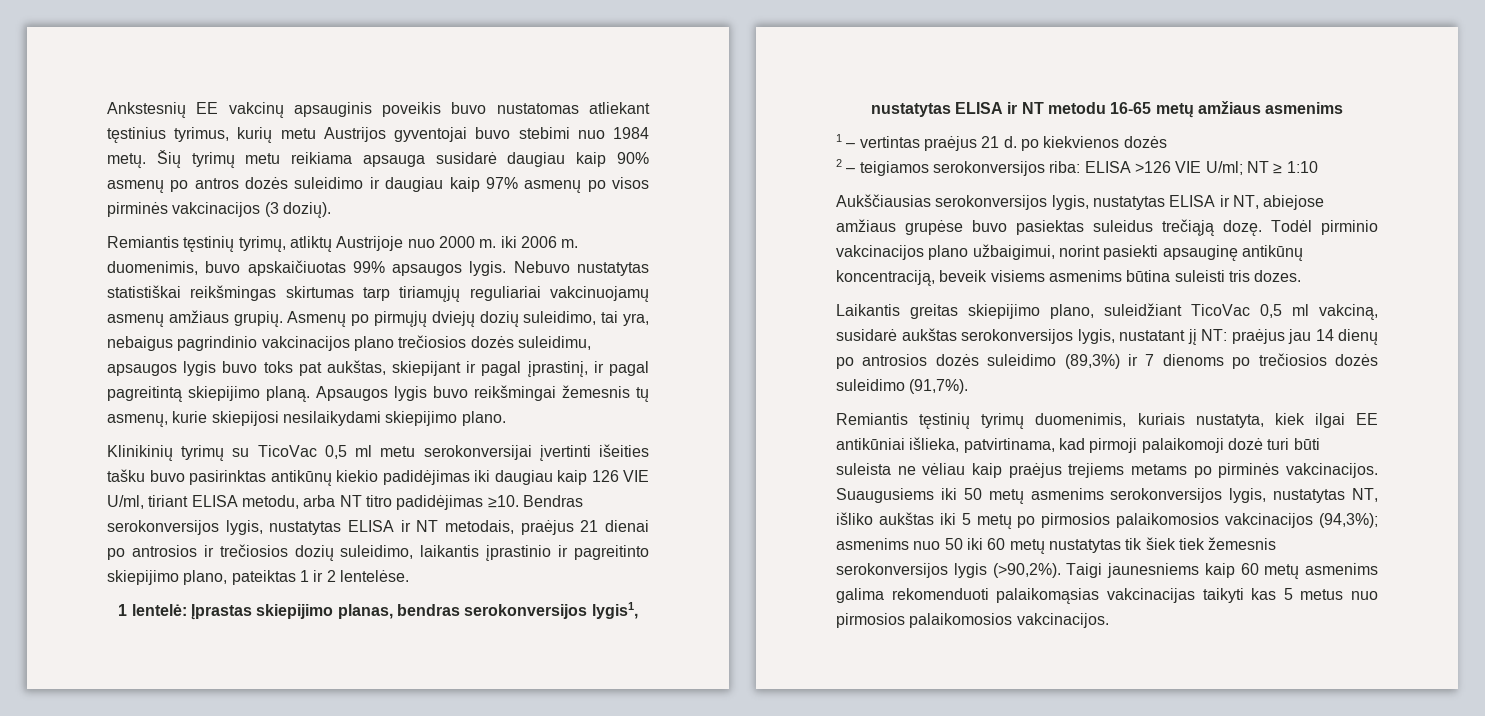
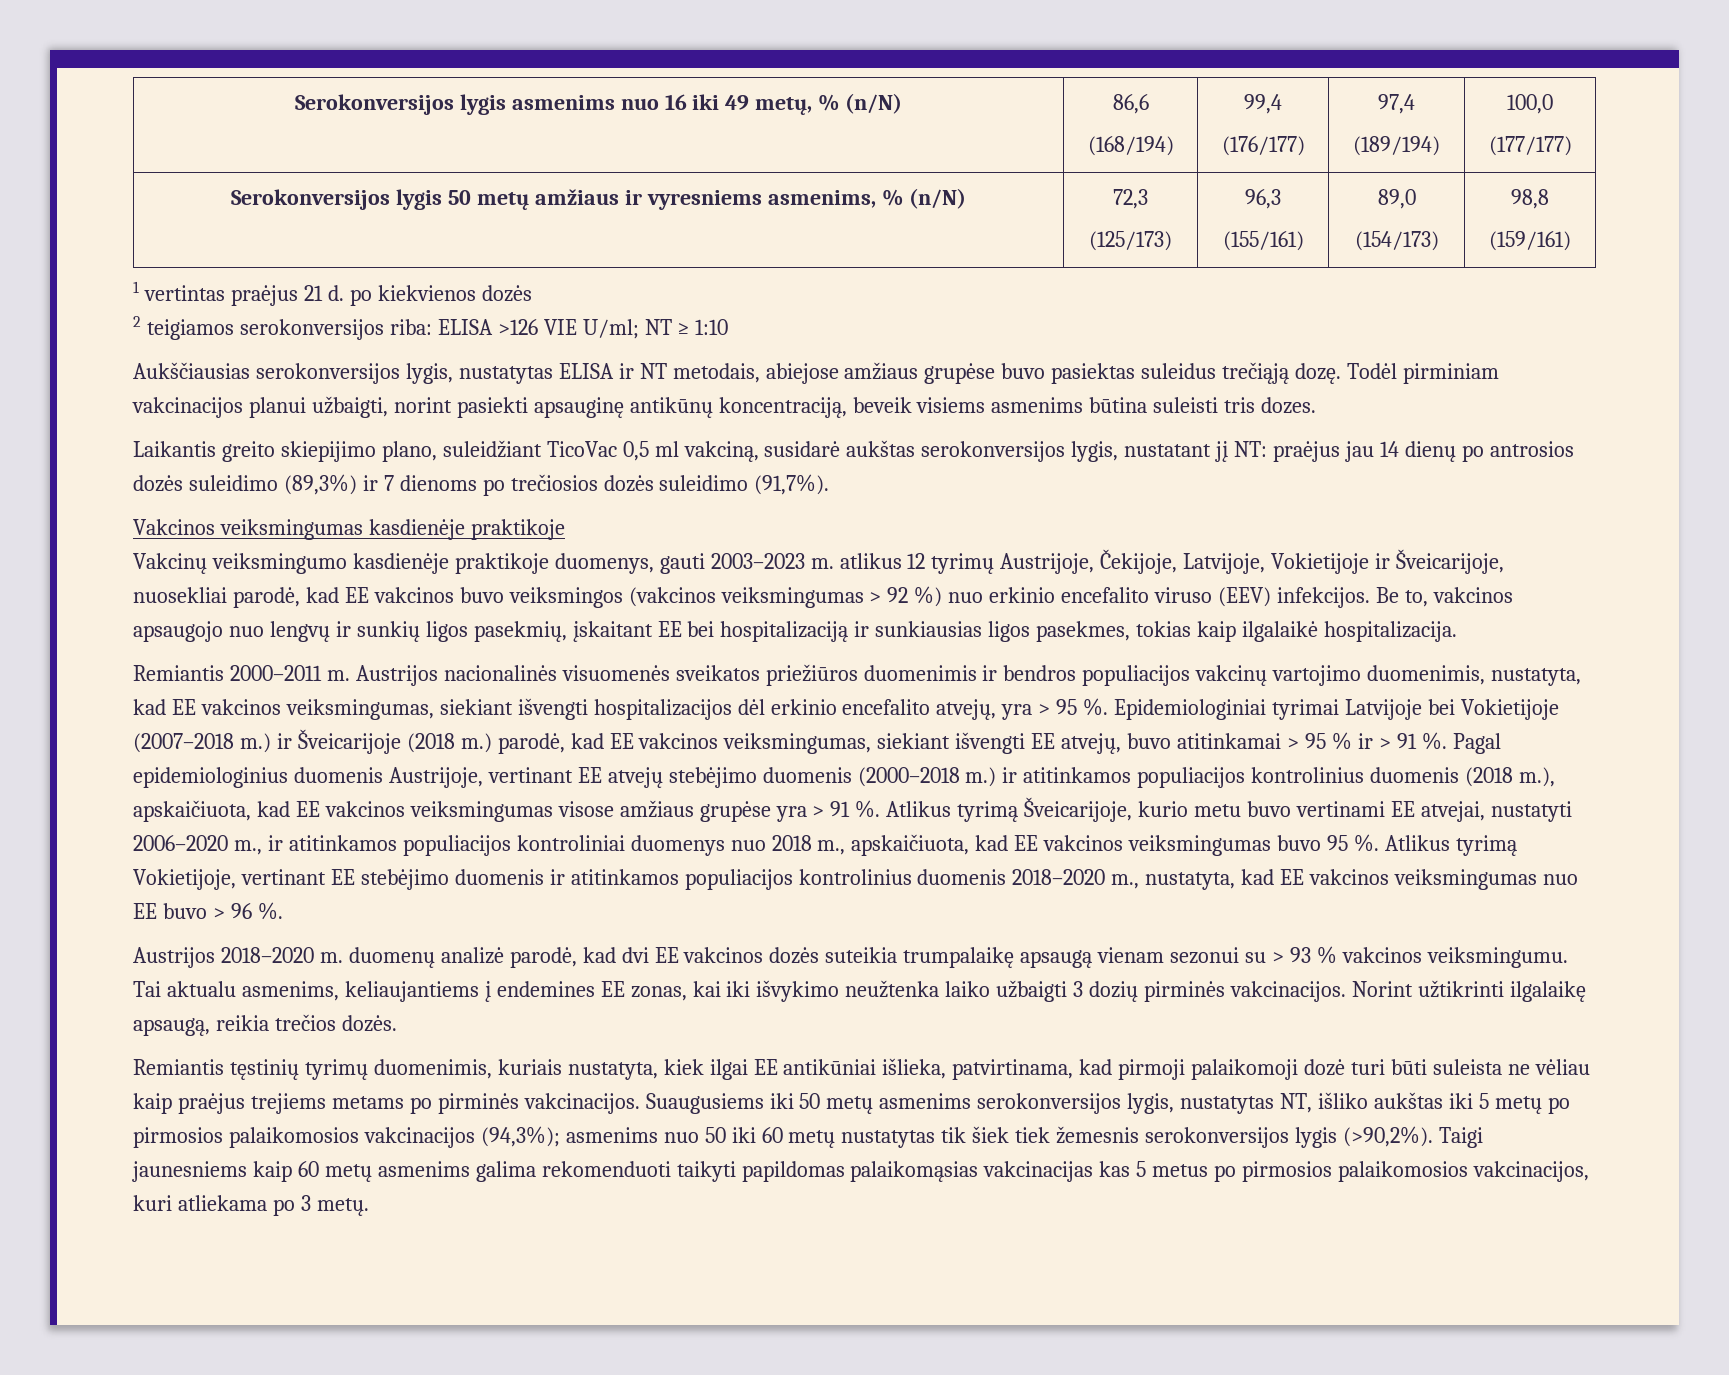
- Ankstesnių EE vakcinų apsauginis poveikis buvo nustatomas atliekant tęstinius tyrimus, kurių metu Austrijos gyventojai buvo stebimi nuo 1984 metų. Šių tyrimų metu reikiama apsauga susidarė daugiau kaip 90% asmenų po antros dozės suleidimo ir daugiau kaip 97% asmenų po visos pirminės vakcinacijos (3 dozių).
- Remiantis tęstinių tyrimų, atliktų Austrijoje nuo 2000 m. iki 2006 m. duomenimis, buvo apskaičiuotas 99% apsaugos lygis. Nebuvo nustatytas statistiškai reikšmingas skirtumas tarp tiriamųjų reguliariai vakcinuojamų asmenų amžiaus grupių. Asmenų po pirmųjų dviejų dozių suleidimo, tai yra, nebaigus pagrindinio vakcinacijos plano trečiosios dozės suleidimu, apsaugos lygis buvo toks pat aukštas, skiepijant ir pagal įprastinį, ir pagal pagreitintą skiepijimo planą. Apsaugos lygis buvo reikšmingai žemesnis tų asmenų, kurie skiepijosi nesilaikydami skiepijimo plano.
- Klinikinių tyrimų su TicoVac 0,5 ml metu serokonversijai įvertinti išeities tašku buvo pasirinktas antikūnų kiekio padidėjimas iki daugiau kaip 126 VIE U/ml, tiriant ELISA metodu, arba NT titro padidėjimas ≥10. Bendras serokonversijos lygis, nustatytas ELISA ir NT metodais, praėjus 21 dienai po antrosios ir trečiosios dozių suleidimo, laikantis įprastinio ir pagreitinto skiepijimo plano, pateiktas 1 ir 2 lentelėse.
- 1 lentelė: Įprastas skiepijimo planas, bendras serokonversijos lygis1, nustatytas ELISA ir NT metodu 16-65 metų amžiaus asmenims
- 1 – vertintas praėjus 21 d. po kiekvienos dozės
+ Serokonversijos lygis asmenims nuo 16 iki 49 metų, % (n/N) | 86,6
+ (168/194) | 99,4
+ (176/177) | 97,4
+ (189/194) | 100,0
+ (177/177)
+ Serokonversijos lygis 50 metų amžiaus ir vyresniems asmenims, % (n/N) | 72,3
+ (125/173) | 96,3
+ (155/161) | 89,0
+ (154/173) | 98,8
+ (159/161)
+ 1 vertintas praėjus 21 d. po kiekvienos dozės
- 2 – teigiamos serokonversijos riba: ELISA >126 VIE U/ml; NT ≥ 1:10
+ 2 teigiamos serokonversijos riba: ELISA >126 VIE U/ml; NT ≥ 1:10
- Aukščiausias serokonversijos lygis, nustatytas ELISA ir NT, abiejose amžiaus grupėse buvo pasiektas suleidus trečiąją dozę.
+ Aukščiausias serokonversijos lygis, nustatytas ELISA ir NT metodais, abiejose amžiaus grupėse buvo pasiektas suleidus trečiąją dozę.
- Todėl pirminio vakcinacijos plano užbaigimui, norint pasiekti apsauginę antikūnų koncentraciją, beveik visiems asmenims būtina suleisti tris dozes.
+ Todėl pirminiam vakcinacijos planui užbaigti, norint pasiekti apsauginę antikūnų koncentraciją, beveik visiems asmenims būtina suleisti tris dozes.
- Laikantis greitas skiepijimo plano, suleidžiant TicoVac 0,5 ml vakciną, susidarė aukštas serokonversijos lygis, nustatant jį NT: praėjus jau 14 dienų po antrosios dozės suleidimo (89,3%) ir 7 dienoms po trečiosios dozės suleidimo (91,7%).
+ Laikantis greito skiepijimo plano, suleidžiant TicoVac 0,5 ml vakciną, susidarė aukštas serokonversijos lygis, nustatant jį NT: praėjus jau 14 dienų po antrosios dozės suleidimo (89,3%) ir 7 dienoms po trečiosios dozės suleidimo (91,7%).
+ Vakcinos veiksmingumas kasdienėje praktikoje
+ Vakcinų veiksmingumo kasdienėje praktikoje duomenys, gauti 2003–2023 m. atlikus 12 tyrimų Austrijoje, Čekijoje, Latvijoje, Vokietijoje ir Šveicarijoje, nuosekliai parodė, kad EE vakcinos buvo veiksmingos (vakcinos veiksmingumas > 92 %) nuo erkinio encefalito viruso (EEV) infekcijos. Be to, vakcinos apsaugojo nuo lengvų ir sunkių ligos pasekmių, įskaitant EE bei hospitalizaciją ir sunkiausias ligos pasekmes, tokias kaip ilgalaikė hospitalizacija.
+ Remiantis 2000–2011 m. Austrijos nacionalinės visuomenės sveikatos priežiūros duomenimis ir bendros populiacijos vakcinų vartojimo duomenimis, nustatyta, kad EE vakcinos veiksmingumas, siekiant išvengti hospitalizacijos dėl erkinio encefalito atvejų, yra > 95 %. Epidemiologiniai tyrimai Latvijoje bei Vokietijoje (2007–2018 m.) ir Šveicarijoje (2018 m.) parodė, kad EE vakcinos veiksmingumas, siekiant išvengti EE atvejų, buvo atitinkamai > 95 % ir > 91 %. Pagal epidemiologinius duomenis Austrijoje, vertinant EE atvejų stebėjimo duomenis (2000–2018 m.) ir atitinkamos populiacijos kontrolinius duomenis (2018 m.), apskaičiuota, kad EE vakcinos veiksmingumas visose amžiaus grupėse yra > 91 %. Atlikus tyrimą Šveicarijoje, kurio metu buvo vertinami EE atvejai, nustatyti 2006–2020 m., ir atitinkamos populiacijos kontroliniai duomenys nuo 2018 m., apskaičiuota, kad EE vakcinos veiksmingumas buvo 95 %. Atlikus tyrimą Vokietijoje, vertinant EE stebėjimo duomenis ir atitinkamos populiacijos kontrolinius duomenis 2018–2020 m., nustatyta, kad EE vakcinos veiksmingumas nuo EE buvo > 96 %.
+ Austrijos 2018–2020 m. duomenų analizė parodė, kad dvi EE vakcinos dozės suteikia trumpalaikę apsaugą vienam sezonui su > 93 % vakcinos veiksmingumu. Tai aktualu asmenims, keliaujantiems į endemines EE zonas, kai iki išvykimo neužtenka laiko užbaigti 3 dozių pirminės vakcinacijos. Norint užtikrinti ilgalaikę apsaugą, reikia trečios dozės.
- Taigi jaunesniems kaip 60 metų asmenims galima rekomenduoti palaikomąsias vakcinacijas taikyti kas 5 metus nuo pirmosios palaikomosios vakcinacijos.
+ Taigi jaunesniems kaip 60 metų asmenims galima rekomenduoti taikyti papildomas palaikomąsias vakcinacijas kas 5 metus po pirmosios palaikomosios vakcinacijos, kuri atliekama po 3 metų.

